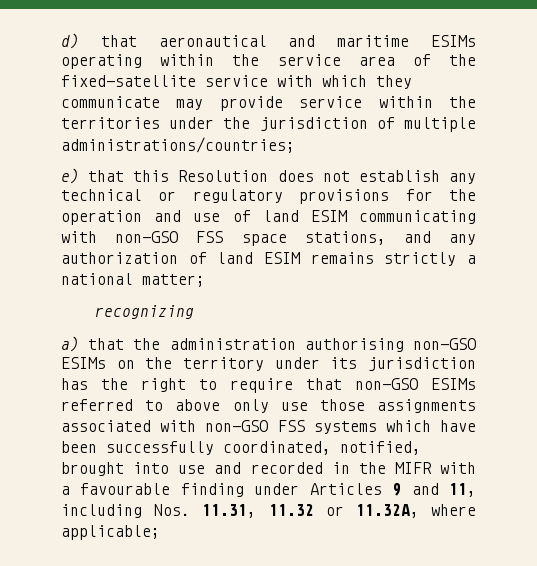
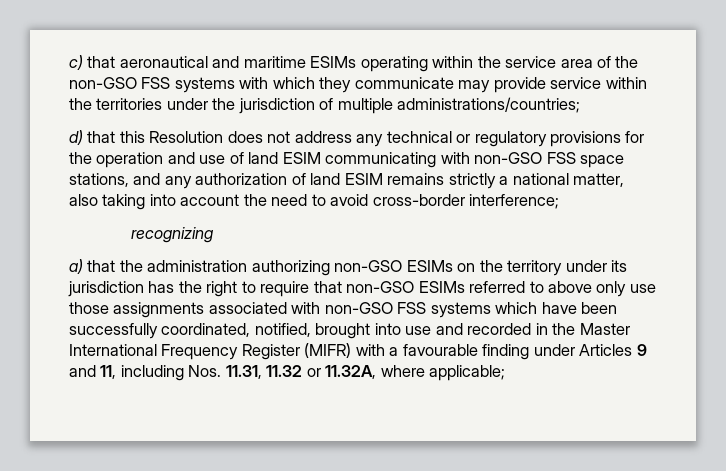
- d) that aeronautical and maritime ESIMs operating within the service area of the fixed-satellite service with which they communicate may provide service within the territories under the jurisdiction of multiple administrations/countries;
+ c) that aeronautical and maritime ESIMs operating within the service area of the non-GSO FSS systems with which they communicate may provide service within the territories under the jurisdiction of multiple administrations/countries;
- e) that this Resolution does not establish any technical or regulatory provisions for the operation and use of land ESIM communicating with non-GSO FSS space stations, and any authorization of land ESIM remains strictly a national matter;
+ d) that this Resolution does not address any technical or regulatory provisions for the operation and use of land ESIM communicating with non-GSO FSS space stations, and any authorization of land ESIM remains strictly a national matter, also taking into account the need to avoid cross-border interference;
- a) that the administration authorising non-GSO ESIMs on the territory under its jurisdiction has the right to require that non-GSO ESIMs referred to above only use those assignments associated with non-GSO FSS systems which have been successfully coordinated, notified, brought into use and recorded in the MIFR with a favourable finding under Articles 9 and 11, including Nos. 11.31, 11.32 or 11.32A, where applicable;
+ a) that the administration authorizing non-GSO ESIMs on the territory under its jurisdiction has the right to require that non-GSO ESIMs referred to above only use those assignments associated with non-GSO FSS systems which have been successfully coordinated, notified, brought into use and recorded in the Master International Frequency Register (MIFR) with a favourable finding under Articles 9 and 11, including Nos. 11.31, 11.32 or 11.32A, where applicable;

